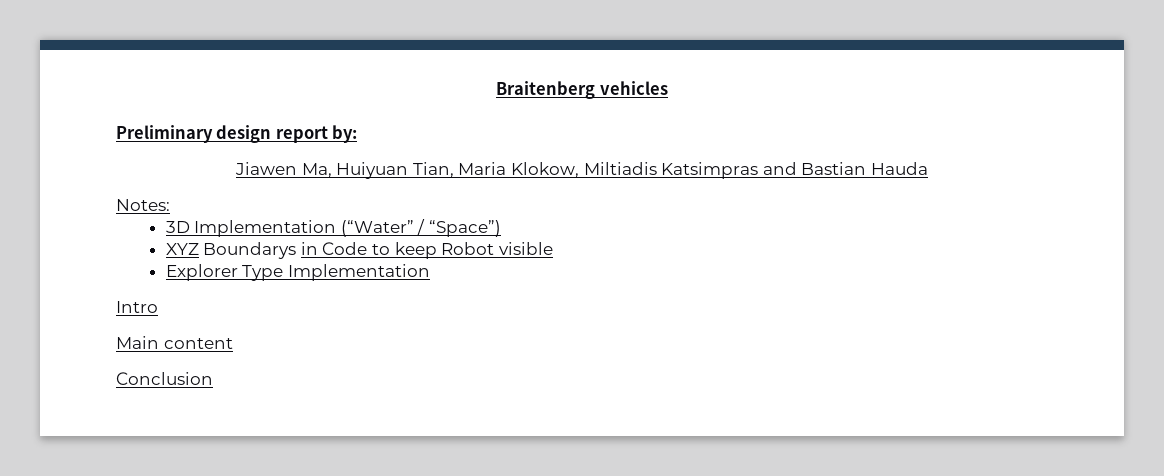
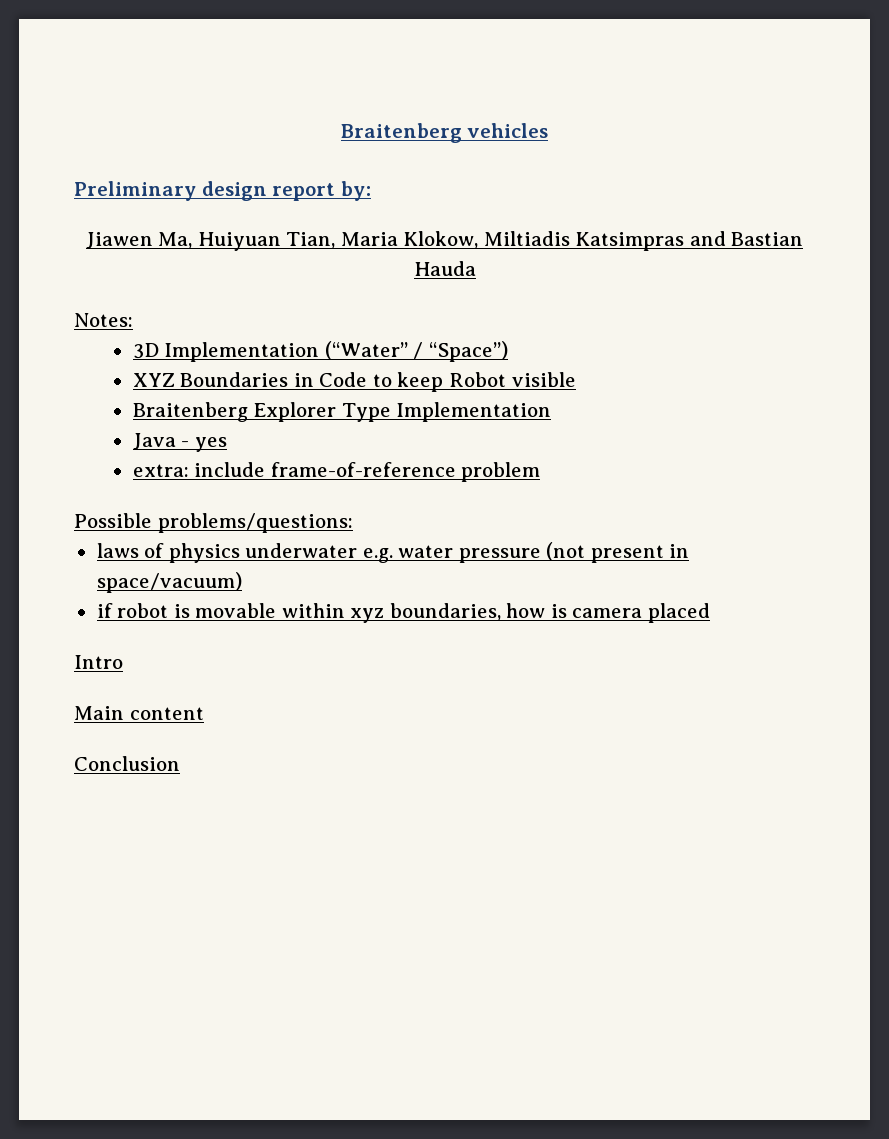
- XYZ Boundarys in Code to keep Robot visible
+ XYZ Boundaries in Code to keep Robot visible
- Explorer Type Implementation
+ Braitenberg Explorer Type Implementation
+ Java - yes
+ extra: include frame-of-reference problem
+ Possible problems/questions:
+ laws of physics underwater e.g. water pressure (not present in space/vacuum)
+ if robot is movable within xyz boundaries, how is camera placed

